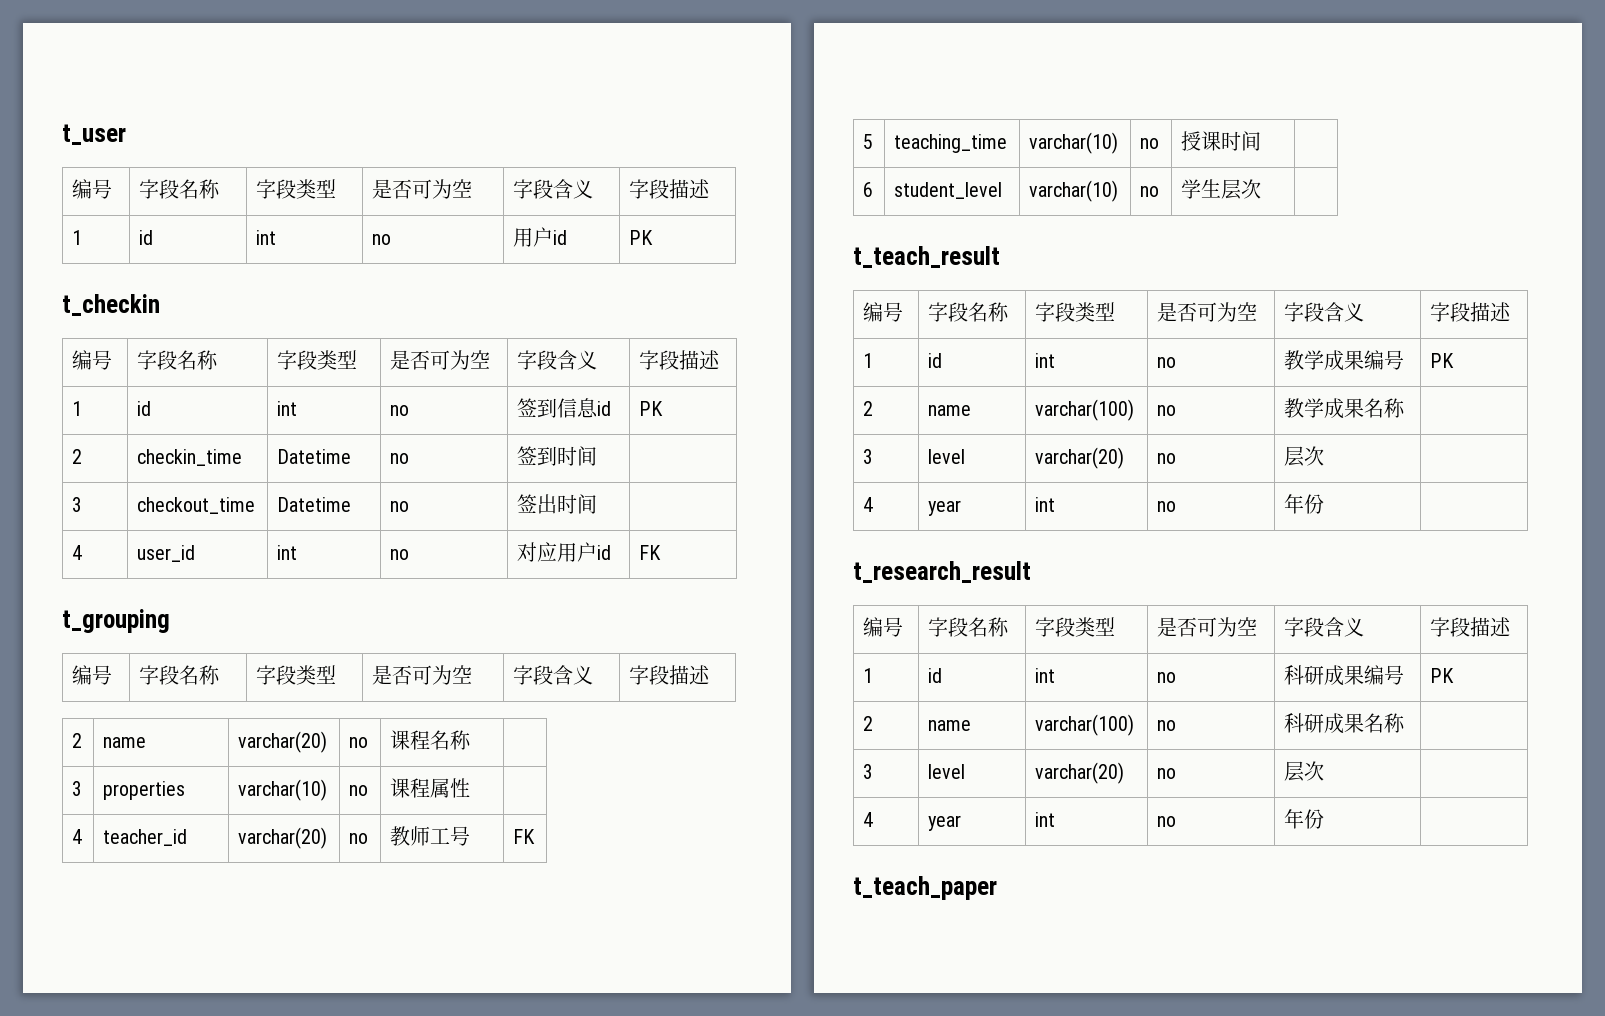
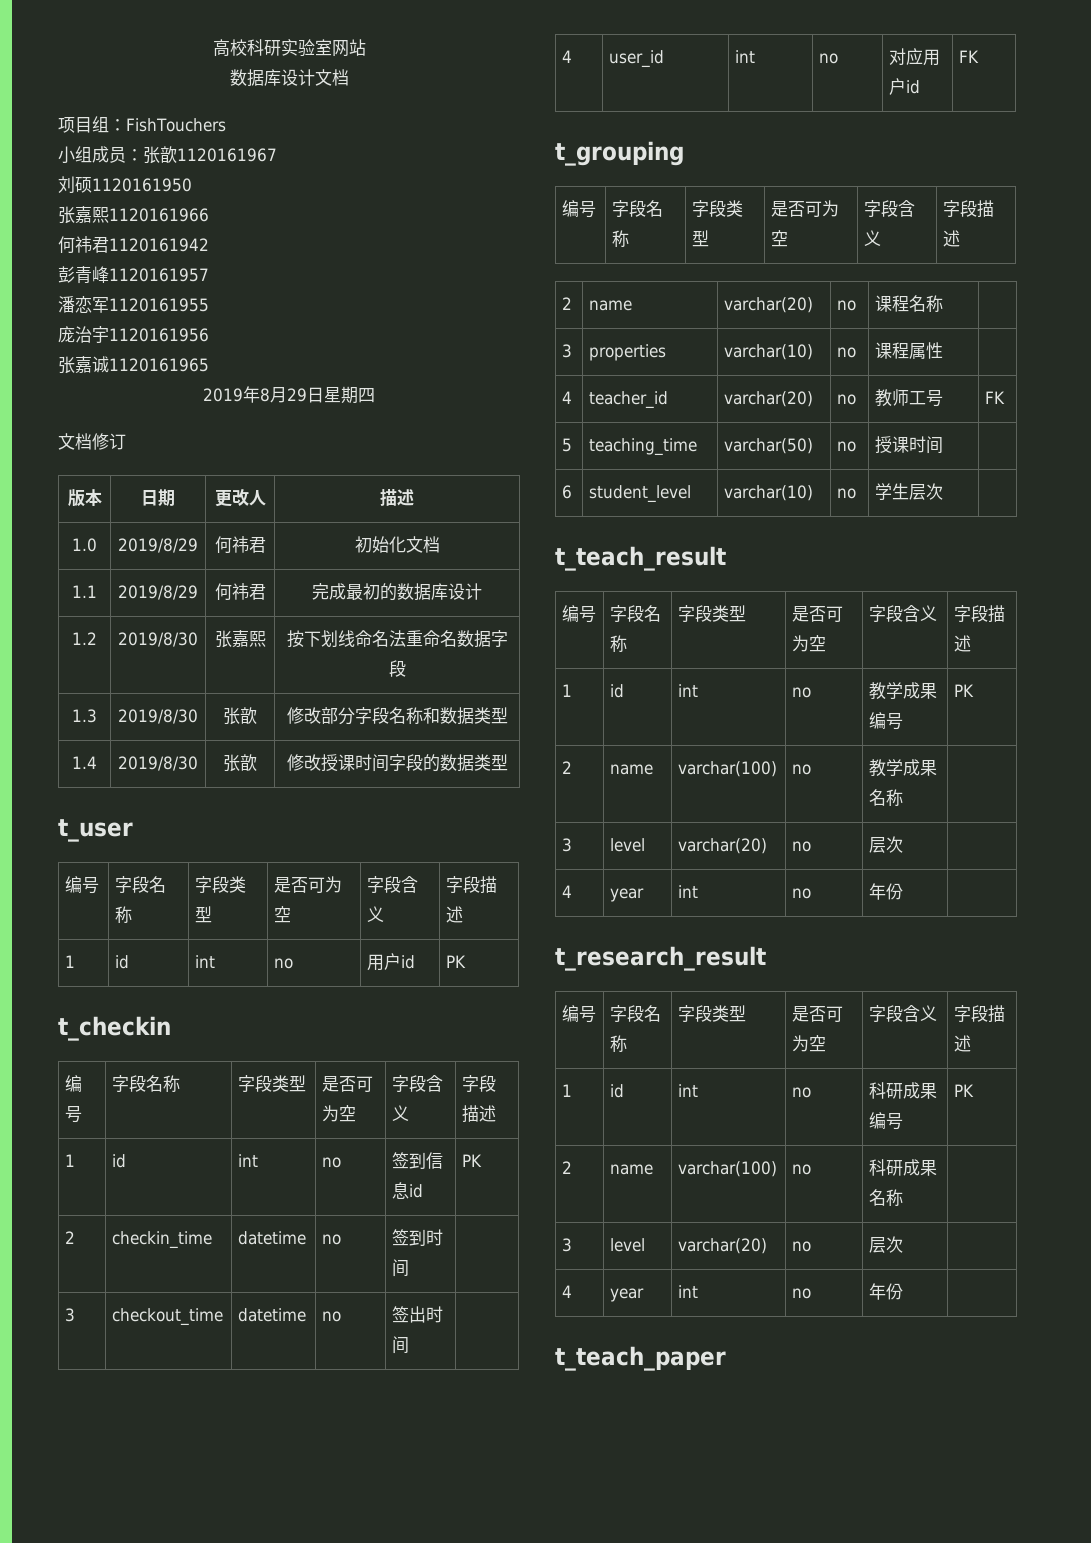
+ 高校科研实验室网站
+ 数据库设计文档
+ 项目组：FishTouchers
+ 小组成员：张歆1120161967
+ 刘硕1120161950
+ 张嘉熙1120161966
+ 何祎君1120161942
+ 彭青峰1120161957
+ 潘恋军1120161955
+ 庞治宇1120161956
+ 张嘉诚1120161965
+ 2019年8月29日星期四
+ 文档修订
+ 版本 | 日期 | 更改人 | 描述
+ 1.0 | 2019/8/29 | 何祎君 | 初始化文档
+ 1.1 | 2019/8/29 | 何祎君 | 完成最初的数据库设计
+ 1.2 | 2019/8/30 | 张嘉熙 | 按下划线命名法重命名数据字段
+ 1.3 | 2019/8/30 | 张歆 | 修改部分字段名称和数据类型
+ 1.4 | 2019/8/30 | 张歆 | 修改授课时间字段的数据类型
- 2 | checkin_time | Datetime | no | 签到时间 |
+ 2 | checkin_time | datetime | no | 签到时间 |
- 3 | checkout_time | Datetime | no | 签出时间 |
+ 3 | checkout_time | datetime | no | 签出时间 |
- 5 | teaching_time | varchar(10) | no | 授课时间 |
+ 5 | teaching_time | varchar(50) | no | 授课时间 |

